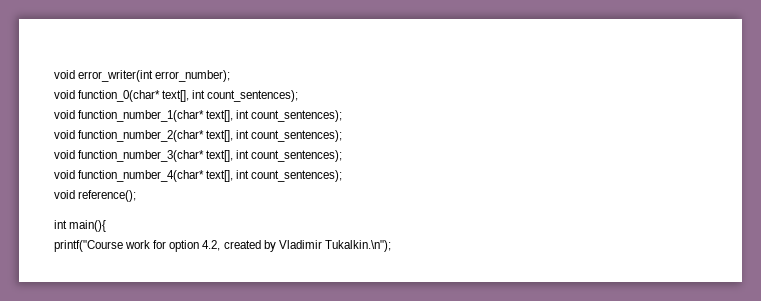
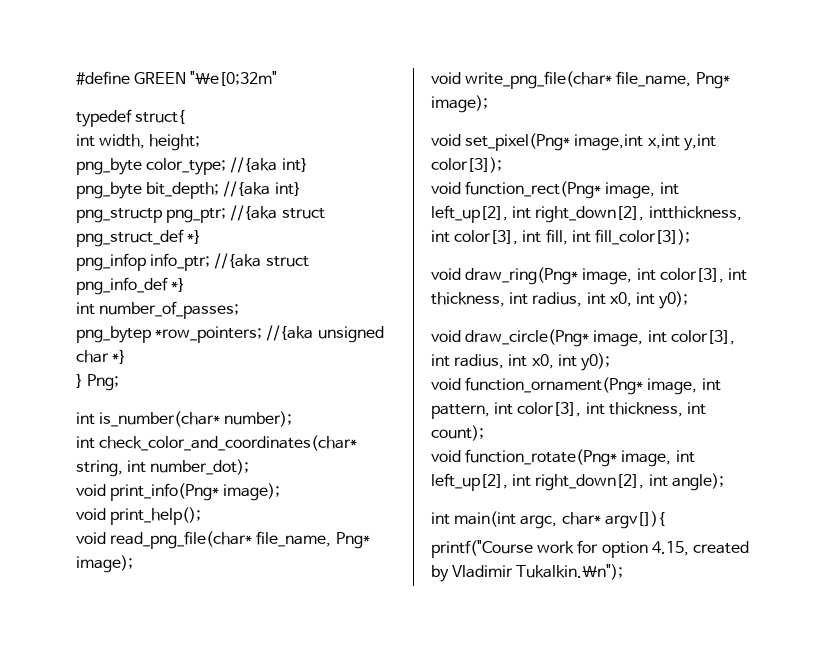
- void error_writer(int error_number);
- void function_0(char* text[], int count_sentences);
- void function_number_1(char* text[], int count_sentences);
- void function_number_2(char* text[], int count_sentences);
- void function_number_3(char* text[], int count_sentences);
- void function_number_4(char* text[], int count_sentences);
- void reference();
- int main(){
+ #define GREEN "\e[0;32m"
+ typedef struct{
+ int width, height;
+ png_byte color_type; //{aka int}
+ png_byte bit_depth; //{aka int}
+ png_structp png_ptr; //{aka struct png_struct_def *}
+ png_infop info_ptr; //{aka struct png_info_def *}
+ int number_of_passes;
+ png_bytep *row_pointers; //{aka unsigned char *}
+ } Png;
+ int is_number(char* number);
+ int check_color_and_coordinates(char* string, int number_dot);
+ void print_info(Png* image);
+ void print_help();
+ void read_png_file(char* file_name, Png* image);
+ void write_png_file(char* file_name, Png* image);
+ void set_pixel(Png* image,int x,int y,int color[3]);
+ void function_rect(Png* image, int left_up[2], int right_down[2], intthickness, int color[3], int fill, int fill_color[3]);
+ void draw_ring(Png* image, int color[3], int thickness, int radius, int x0, int y0);
+ void draw_circle(Png* image, int color[3], int radius, int x0, int y0);
+ void function_ornament(Png* image, int pattern, int color[3], int thickness, int count);
+ void function_rotate(Png* image, int left_up[2], int right_down[2], int angle);
+ int main(int argc, char* argv[]){
- printf("Course work for option 4.2, created by Vladimir Tukalkin.\n");
+ printf("Course work for option 4.15, created by Vladimir Tukalkin.\n");

